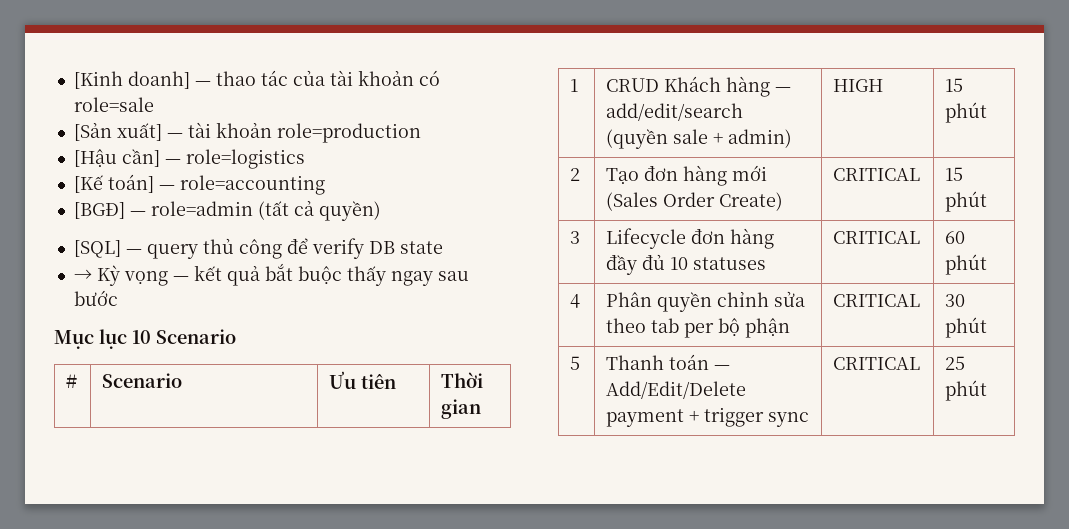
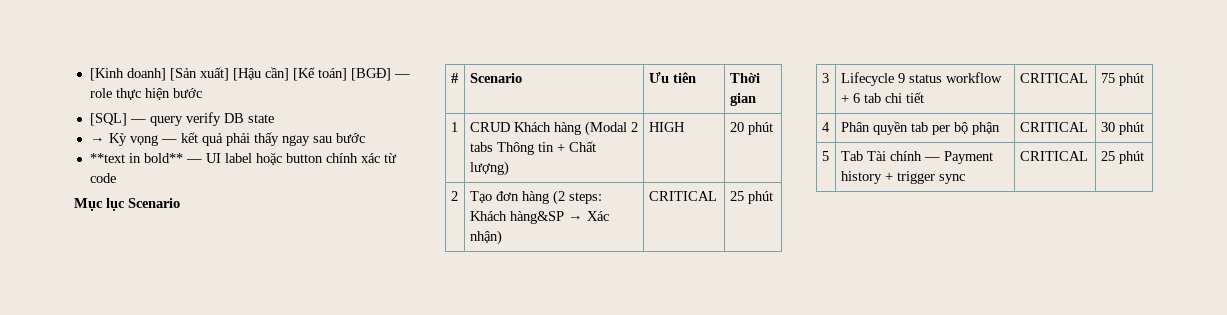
- [Kinh doanh] — thao tác của tài khoản có role=sale
- [Sản xuất] — tài khoản role=production
- [Hậu cần] — role=logistics
- [Kế toán] — role=accounting
- [BGĐ] — role=admin (tất cả quyền)
+ [Kinh doanh] [Sản xuất] [Hậu cần] [Kế toán] [BGĐ] — role thực hiện bước
- [SQL] — query thủ công để verify DB state
+ [SQL] — query verify DB state
- → Kỳ vọng — kết quả bắt buộc thấy ngay sau bước
+ → Kỳ vọng — kết quả phải thấy ngay sau bước
+ **text in bold** — UI label hoặc button chính xác từ code
- Mục lục 10 Scenario
+ Mục lục Scenario
- 1 | CRUD Khách hàng — add/edit/search (quyền sale + admin) | HIGH | 15 phút
+ 1 | CRUD Khách hàng (Modal 2 tabs Thông tin + Chất lượng) | HIGH | 20 phút
- 2 | Tạo đơn hàng mới (Sales Order Create) | CRITICAL | 15 phút
+ 2 | Tạo đơn hàng (2 steps: Khách hàng&SP → Xác nhận) | CRITICAL | 25 phút
- 3 | Lifecycle đơn hàng đầy đủ 10 statuses | CRITICAL | 60 phút
+ 3 | Lifecycle 9 status workflow + 6 tab chi tiết | CRITICAL | 75 phút
- 4 | Phân quyền chỉnh sửa theo tab per bộ phận | CRITICAL | 30 phút
+ 4 | Phân quyền tab per bộ phận | CRITICAL | 30 phút
- 5 | Thanh toán — Add/Edit/Delete payment + trigger sync | CRITICAL | 25 phút
+ 5 | Tab Tài chính — Payment history + trigger sync | CRITICAL | 25 phút

